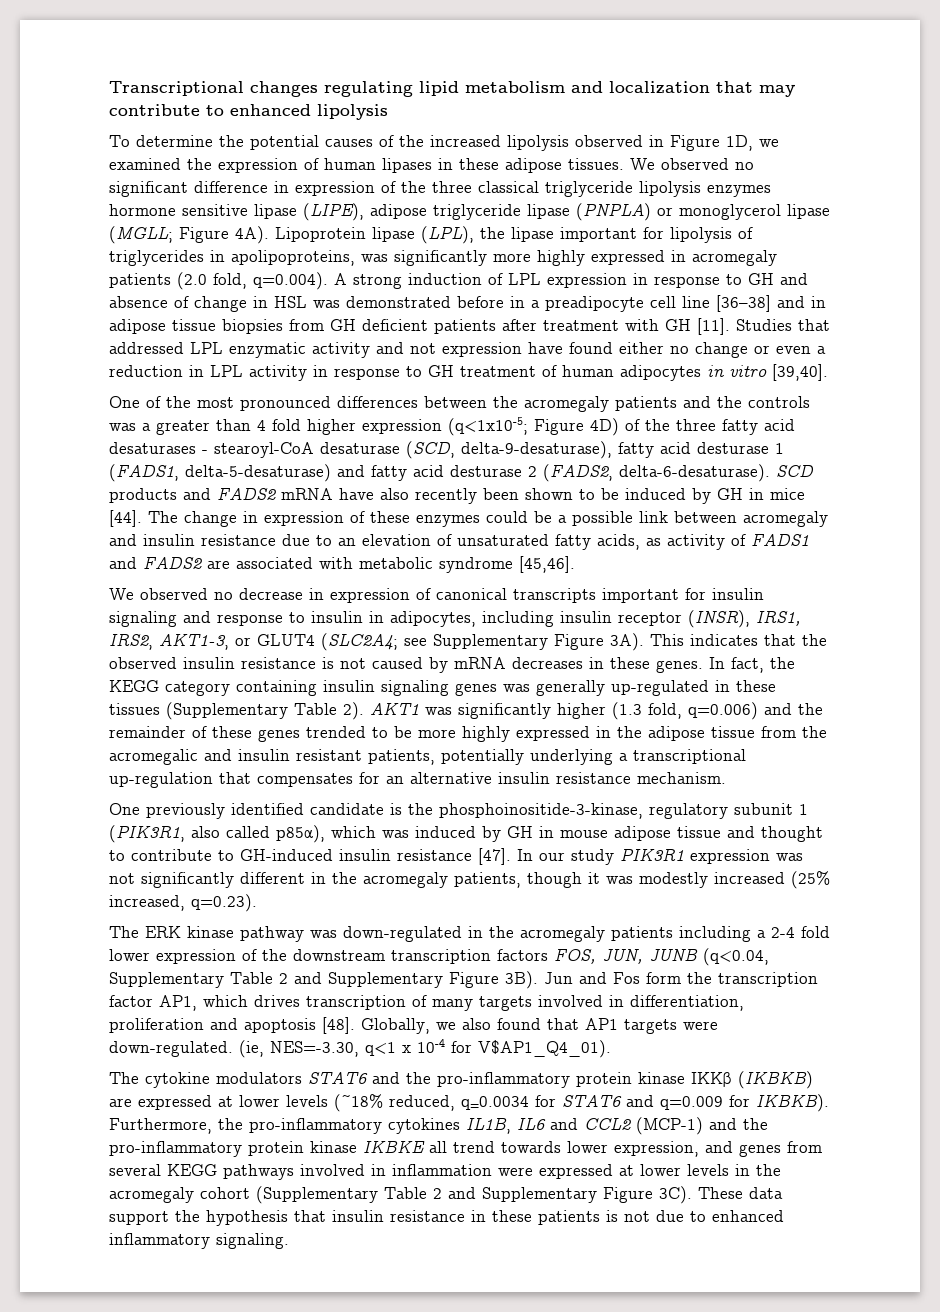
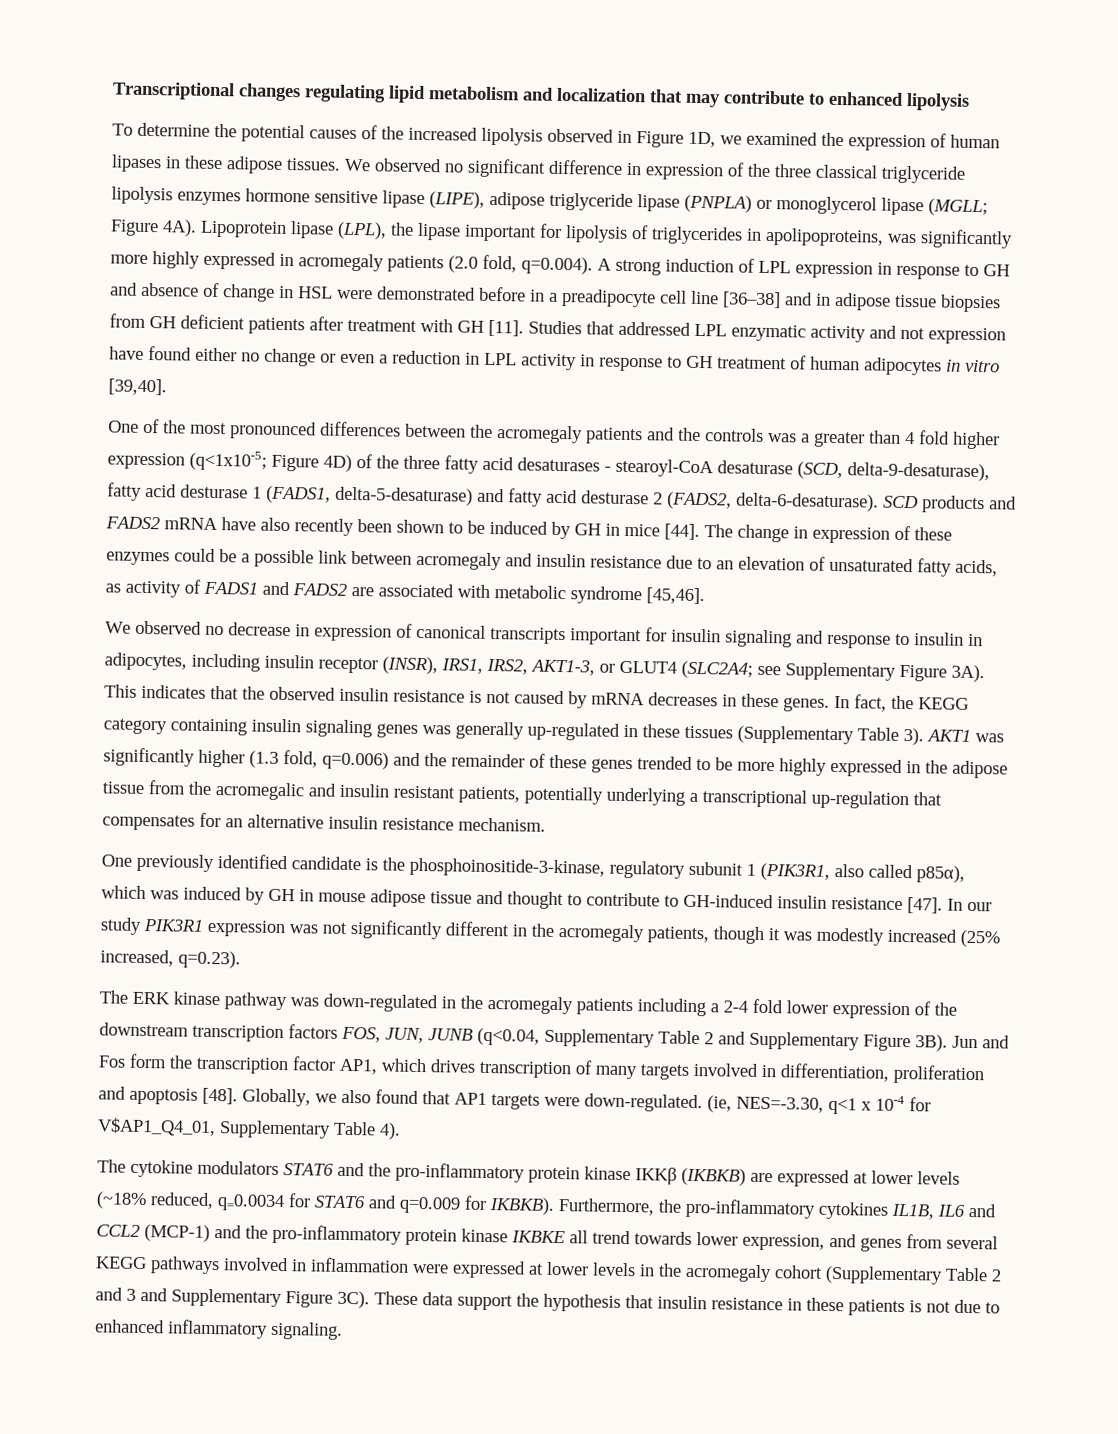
- Lipoprotein lipase (LPL), the lipase important for lipolysis of triglycerides in apolipoproteins, was significantly more highly expressed in acromegaly patients (2.0 fold, q=0.004). A strong induction of LPL expression in response to GH and absence of change in HSL was demonstrated before in a preadipocyte cell line [36–38] and in adipose tissue biopsies from GH deficient patients after treatment with GH [11].
+ Lipoprotein lipase (LPL), the lipase important for lipolysis of triglycerides in apolipoproteins, was significantly more highly expressed in acromegaly patients (2.0 fold, q=0.004). A strong induction of LPL expression in response to GH and absence of change in HSL were demonstrated before in a preadipocyte cell line [36–38] and in adipose tissue biopsies from GH deficient patients after treatment with GH [11].
- In fact, the KEGG category containing insulin signaling genes was generally up-regulated in these tissues (Supplementary Table 2).
+ In fact, the KEGG category containing insulin signaling genes was generally up-regulated in these tissues (Supplementary Table 3).
- (ie, NES=-3.30, q<1 x 10-4 for V$AP1_Q4_01).
+ (ie, NES=-3.30, q<1 x 10-4 for V$AP1_Q4_01, Supplementary Table 4).
- Furthermore, the pro-inflammatory cytokines IL1B, IL6 and CCL2 (MCP-1) and the pro-inflammatory protein kinase IKBKE all trend towards lower expression, and genes from several KEGG pathways involved in inflammation were expressed at lower levels in the acromegaly cohort (Supplementary Table 2 and Supplementary Figure 3C).
+ Furthermore, the pro-inflammatory cytokines IL1B, IL6 and CCL2 (MCP-1) and the pro-inflammatory protein kinase IKBKE all trend towards lower expression, and genes from several KEGG pathways involved in inflammation were expressed at lower levels in the acromegaly cohort (Supplementary Table 2 and 3 and Supplementary Figure 3C).

